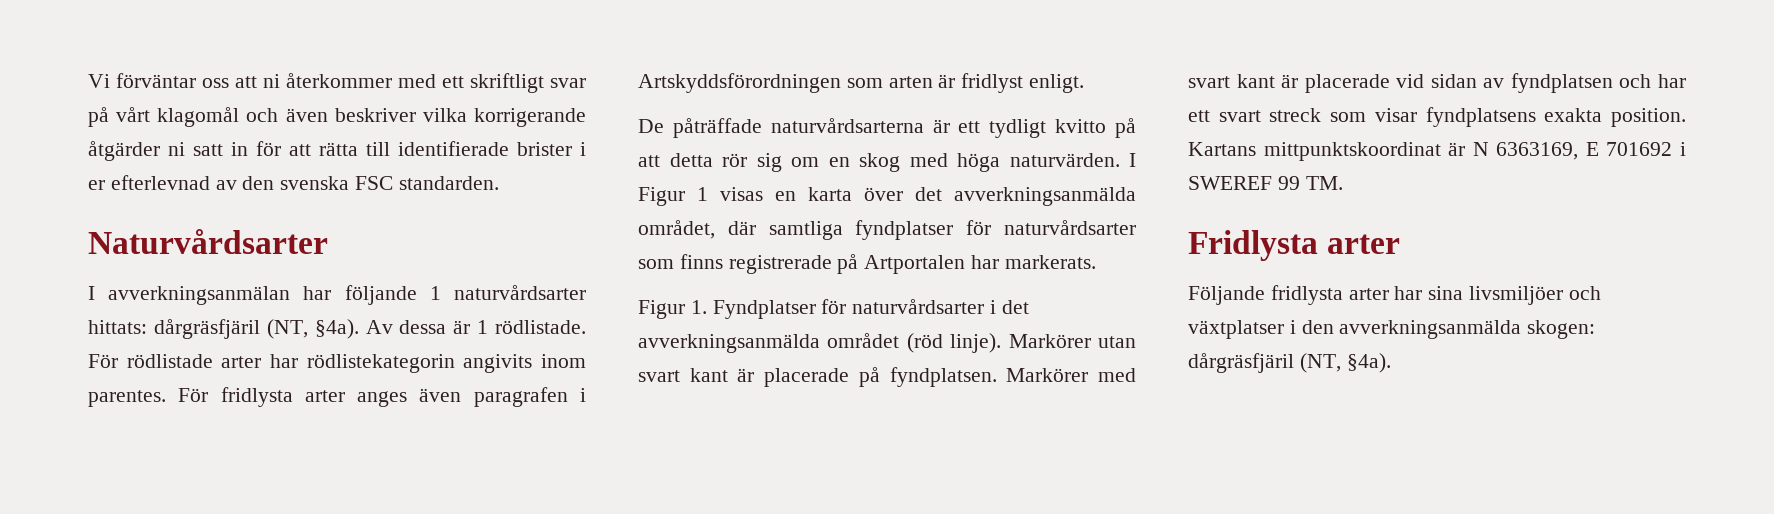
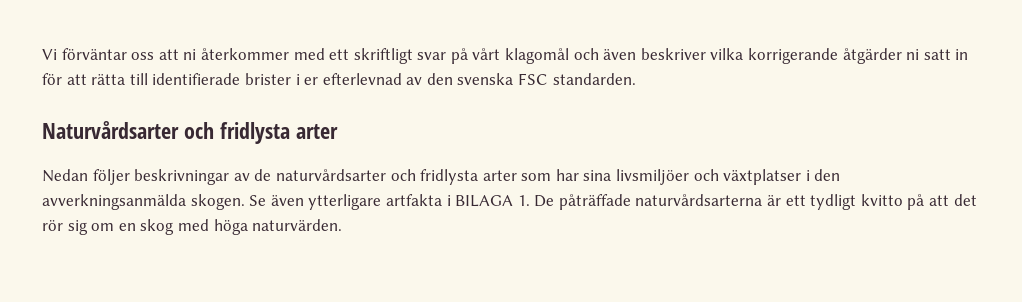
- Naturvårdsarter
- I avverkningsanmälan har följande 1 naturvårdsarter hittats: dårgräsfjäril (NT, §4a). Av dessa är 1 rödlistade. För rödlistade arter har rödlistekategorin angivits inom parentes. För fridlysta arter anges även paragrafen i Artskyddsförordningen som arten är fridlyst enligt.
- De påträffade naturvårdsarterna är ett tydligt kvitto på att detta rör sig om en skog med höga naturvärden. I Figur 1 visas en karta över det avverkningsanmälda området, där samtliga fyndplatser för naturvårdsarter som finns registrerade på Artportalen har markerats.
- Figur 1. Fyndplatser för naturvårdsarter i det avverkningsanmälda området (röd linje). Markörer utan svart kant är placerade på fyndplatsen. Markörer med svart kant är placerade vid sidan av fyndplatsen och har ett svart streck som visar fyndplatsens exakta position. Kartans mittpunktskoordinat är N 6363169, E 701692 i SWEREF 99 TM.
- Fridlysta arter
- Följande fridlysta arter har sina livsmiljöer och växtplatser i den avverkningsanmälda skogen: dårgräsfjäril (NT, §4a).
+ Naturvårdsarter och fridlysta arter
+ Nedan följer beskrivningar av de naturvårdsarter och fridlysta arter som har sina livsmiljöer och växtplatser i den avverkningsanmälda skogen. Se även ytterligare artfakta i BILAGA 1. De påträffade naturvårdsarterna är ett tydligt kvitto på att det rör sig om en skog med höga naturvärden.

